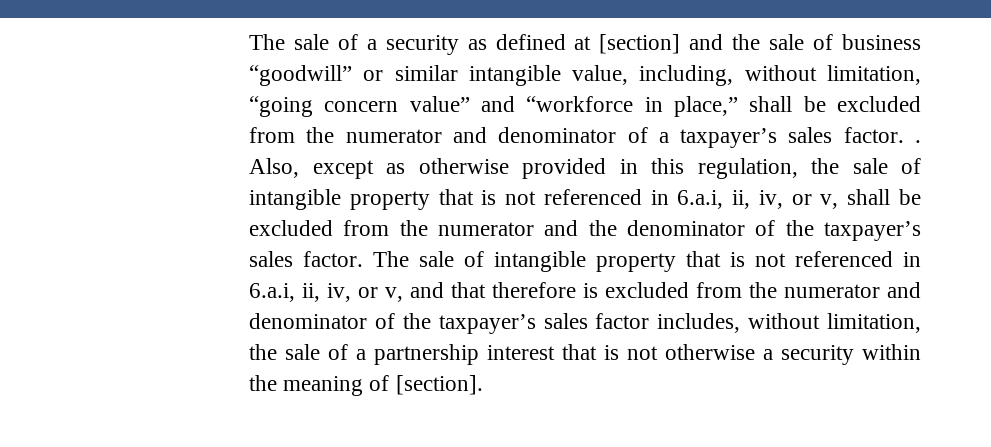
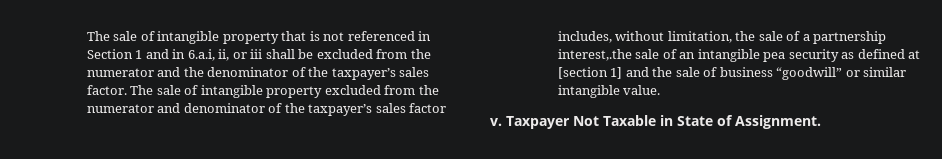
- The sale of a security as defined at [section] and the sale of business “goodwill” or similar intangible value, including, without limitation, “going concern value” and “workforce in place,” shall be excluded from the numerator and denominator of a taxpayer’s sales factor. . Also, except as otherwise provided in this regulation, the sale of intangible property that is not referenced in 6.a.i, ii, iv, or v, shall be excluded from the numerator and the denominator of the taxpayer’s sales factor.
+ The sale of intangible property that is not referenced in Section 1 and in 6.a.i, ii, or iii shall be excluded from the numerator and the denominator of the taxpayer’s sales factor.
- The sale of intangible property that is not referenced in 6.a.i, ii, iv, or v, and that therefore is excluded from the numerator and denominator of the taxpayer’s sales factor includes, without limitation, the sale of a partnership interest that is not otherwise a security within the meaning of [section].
+ The sale of intangible property excluded from the numerator and denominator of the taxpayer’s sales factor includes, without limitation, the sale of a partnership interest,.the sale of an intangible pea security as defined at [section 1] and the sale of business “goodwill” or similar intangible value.
+ v. Taxpayer Not Taxable in State of Assignment.

